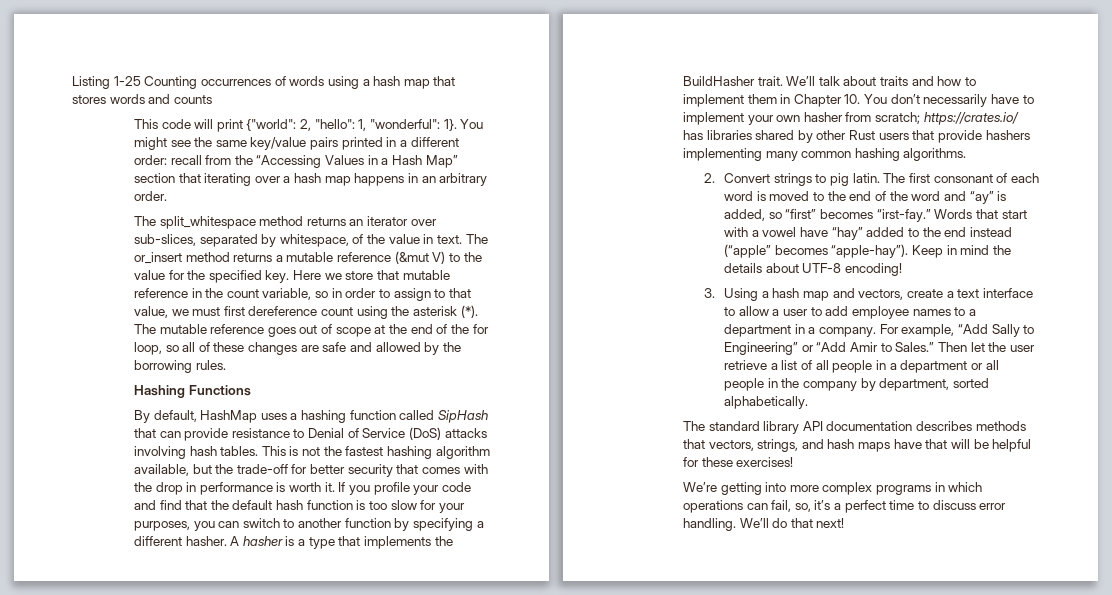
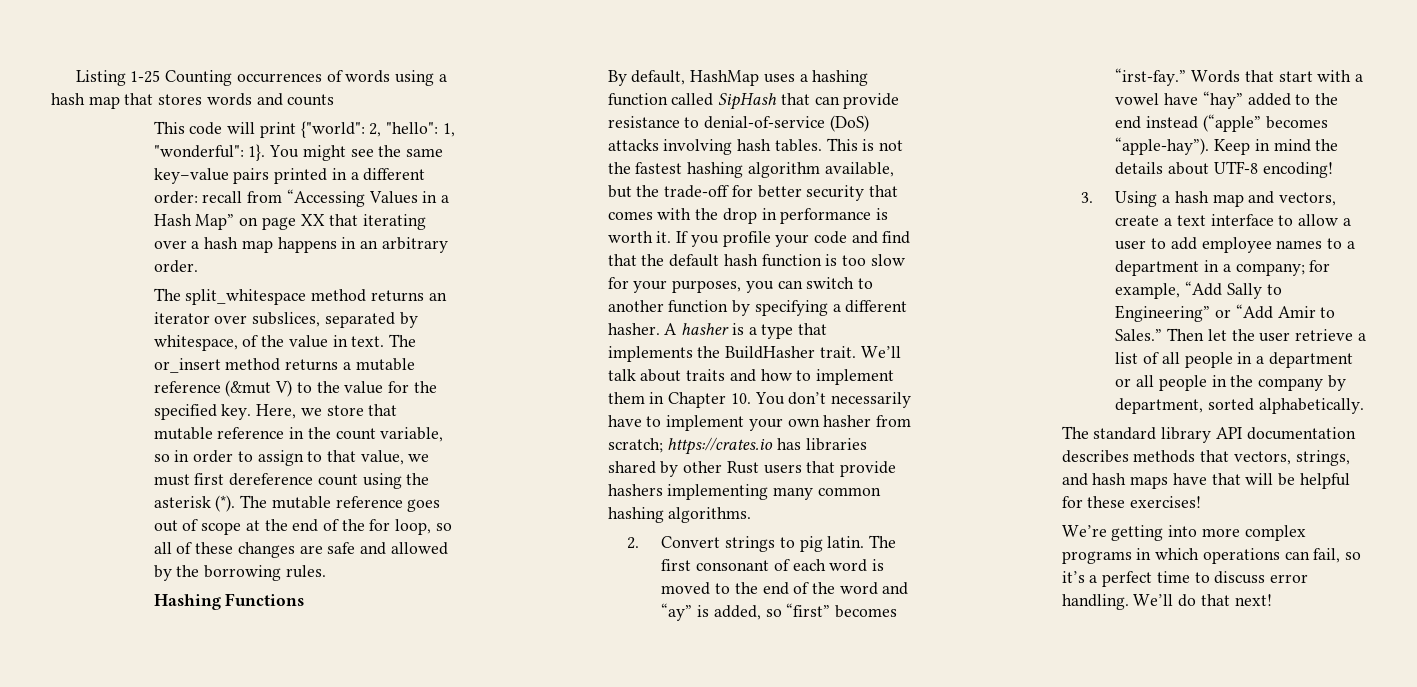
- You might see the same key/value pairs printed in a different order: recall from the “Accessing Values in a Hash Map” section that iterating over a hash map happens in an arbitrary order.
+ You might see the same key–value pairs printed in a different order: recall from “Accessing Values in a Hash Map” on page XX that iterating over a hash map happens in an arbitrary order.
- The split_whitespace method returns an iterator over sub-slices, separated by whitespace, of the value in text.
+ The split_whitespace method returns an iterator over subslices, separated by whitespace, of the value in text.
- Here we store that mutable reference in the count variable, so in order to assign to that value, we must first dereference count using the asterisk (*).
+ Here, we store that mutable reference in the count variable, so in order to assign to that value, we must first dereference count using the asterisk (*).
- By default, HashMap uses a hashing function called SipHash that can provide resistance to Denial of Service (DoS) attacks involving hash tables.
+ By default, HashMap uses a hashing function called SipHash that can provide resistance to denial-of-service (DoS) attacks involving hash tables.
- We’ll talk about traits and how to implement them in Chapter 10. You don’t necessarily have to implement your own hasher from scratch; https://crates.io/ has libraries shared by other Rust users that provide hashers implementing many common hashing algorithms.
+ We’ll talk about traits and how to implement them in Chapter 10. You don’t necessarily have to implement your own hasher from scratch; https://crates.io has libraries shared by other Rust users that provide hashers implementing many common hashing algorithms.
- 3. Using a hash map and vectors, create a text interface to allow a user to add employee names to a department in a company. For example, “Add Sally to Engineering” or “Add Amir to Sales.”
+ 3. Using a hash map and vectors, create a text interface to allow a user to add employee names to a department in a company; for example, “Add Sally to Engineering” or “Add Amir to Sales.”
- We’re getting into more complex programs in which operations can fail, so, it’s a perfect time to discuss error handling.
+ We’re getting into more complex programs in which operations can fail, so it’s a perfect time to discuss error handling.

